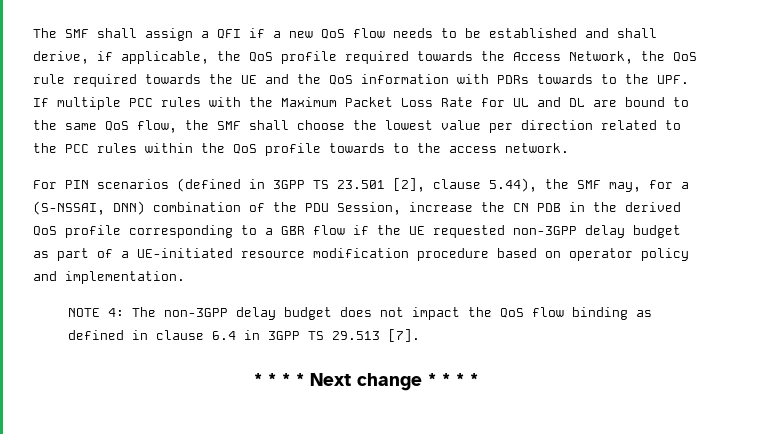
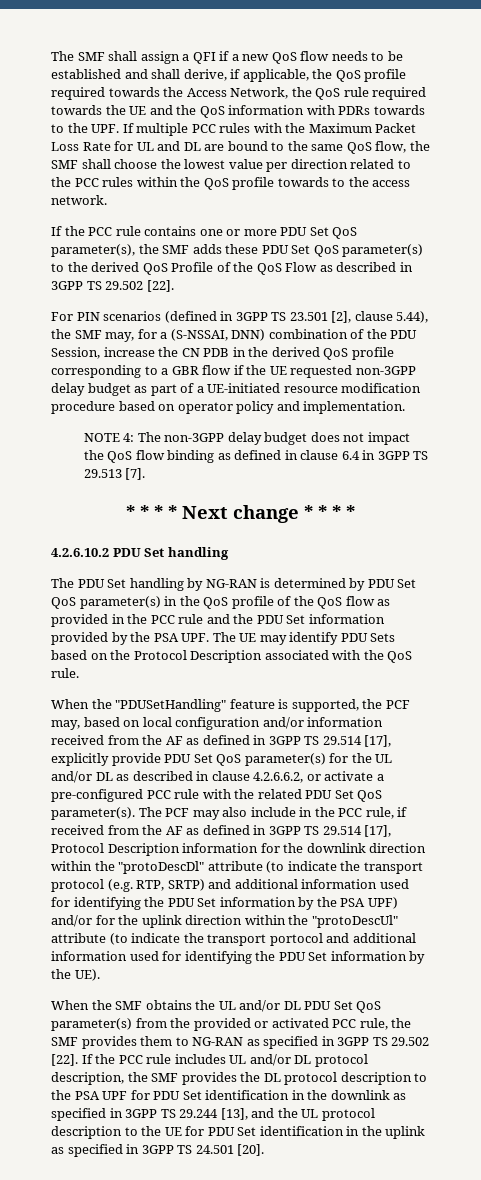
+ If the PCC rule contains one or more PDU Set QoS parameter(s), the SMF adds these PDU Set QoS parameter(s) to the derived QoS Profile of the QoS Flow as described in 3GPP TS 29.502 [22].
+ 4.2.6.10.2 PDU Set handling
+ The PDU Set handling by NG-RAN is determined by PDU Set QoS parameter(s) in the QoS profile of the QoS flow as provided in the PCC rule and the PDU Set information provided by the PSA UPF. The UE may identify PDU Sets based on the Protocol Description associated with the QoS rule.
+ When the "PDUSetHandling" feature is supported, the PCF may, based on local configuration and/or information received from the AF as defined in 3GPP TS 29.514 [17], explicitly provide PDU Set QoS parameter(s) for the UL and/or DL as described in clause 4.2.6.6.2, or activate a pre-configured PCC rule with the related PDU Set QoS parameter(s). The PCF may also include in the PCC rule, if received from the AF as defined in 3GPP TS 29.514 [17], Protocol Description information for the downlink direction within the "protoDescDl" attribute (to indicate the transport protocol (e.g. RTP, SRTP) and additional information used for identifying the PDU Set information by the PSA UPF) and/or for the uplink direction within the "protoDescUl" attribute (to indicate the transport portocol and additional information used for identifying the PDU Set information by the UE).
+ When the SMF obtains the UL and/or DL PDU Set QoS parameter(s) from the provided or activated PCC rule, the SMF provides them to NG-RAN as specified in 3GPP TS 29.502 [22]. If the PCC rule includes UL and/or DL protocol description, the SMF provides the DL protocol description to the PSA UPF for PDU Set identification in the downlink as specified in 3GPP TS 29.244 [13], and the UL protocol description to the UE for PDU Set identification in the uplink as specified in 3GPP TS 24.501 [20].

